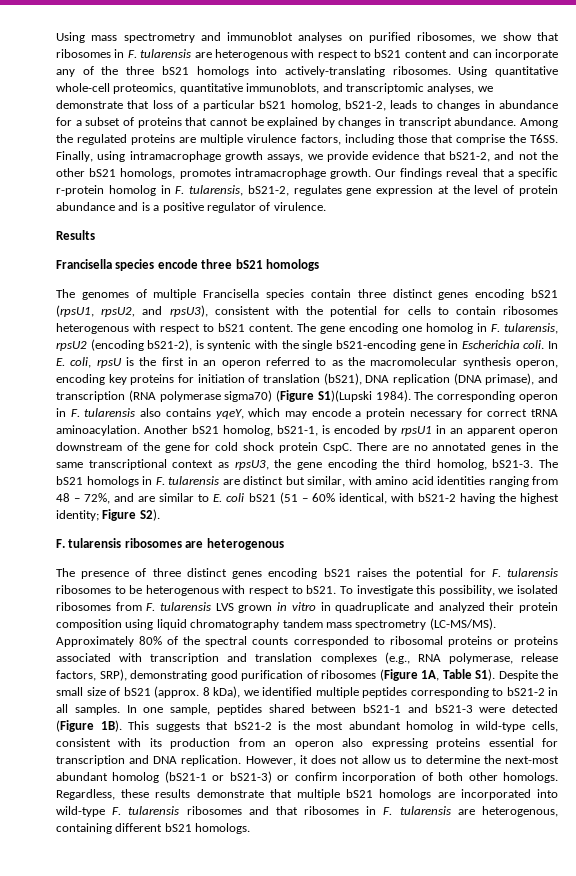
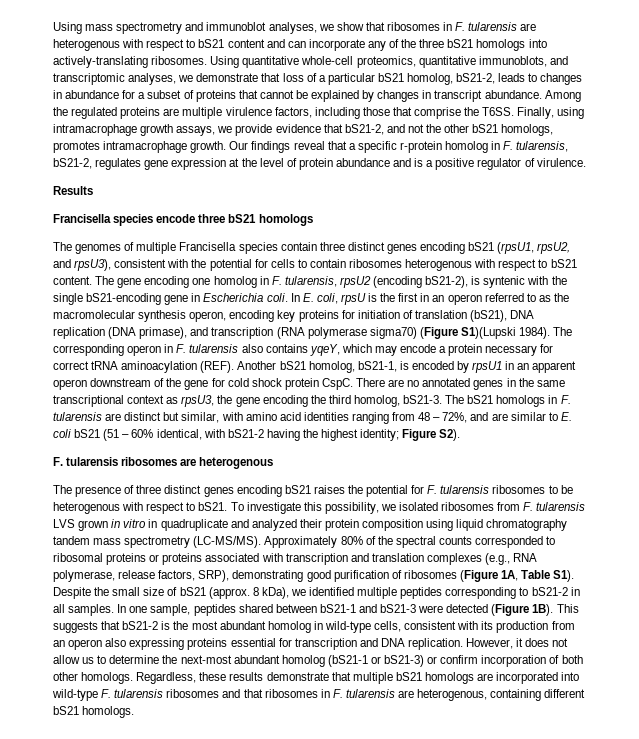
- Using mass spectrometry and immunoblot analyses on purified ribosomes, we show that ribosomes in F. tularensis are heterogenous with respect to bS21 content and can incorporate any of the three bS21 homologs into actively-translating ribosomes.
+ Using mass spectrometry and immunoblot analyses, we show that ribosomes in F. tularensis are heterogenous with respect to bS21 content and can incorporate any of the three bS21 homologs into actively-translating ribosomes.
- The corresponding operon in F. tularensis also contains yqeY, which may encode a protein necessary for correct tRNA aminoacylation.
+ The corresponding operon in F. tularensis also contains yqeY, which may encode a protein necessary for correct tRNA aminoacylation (REF).

